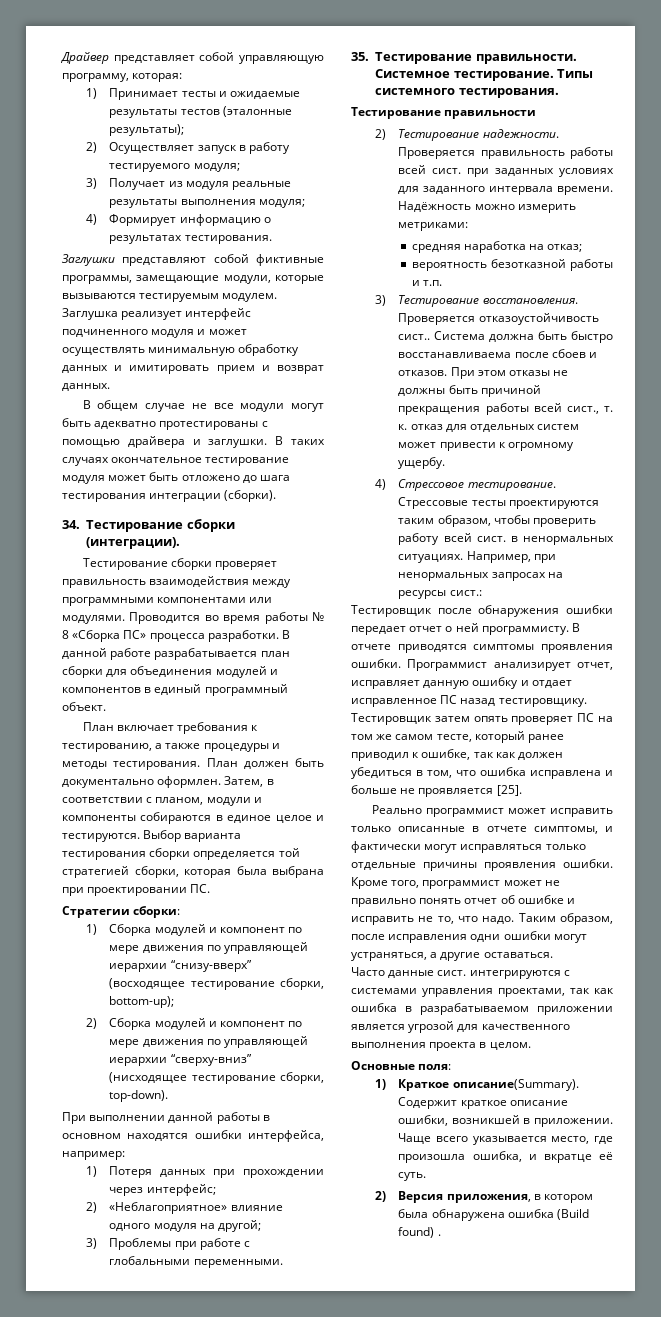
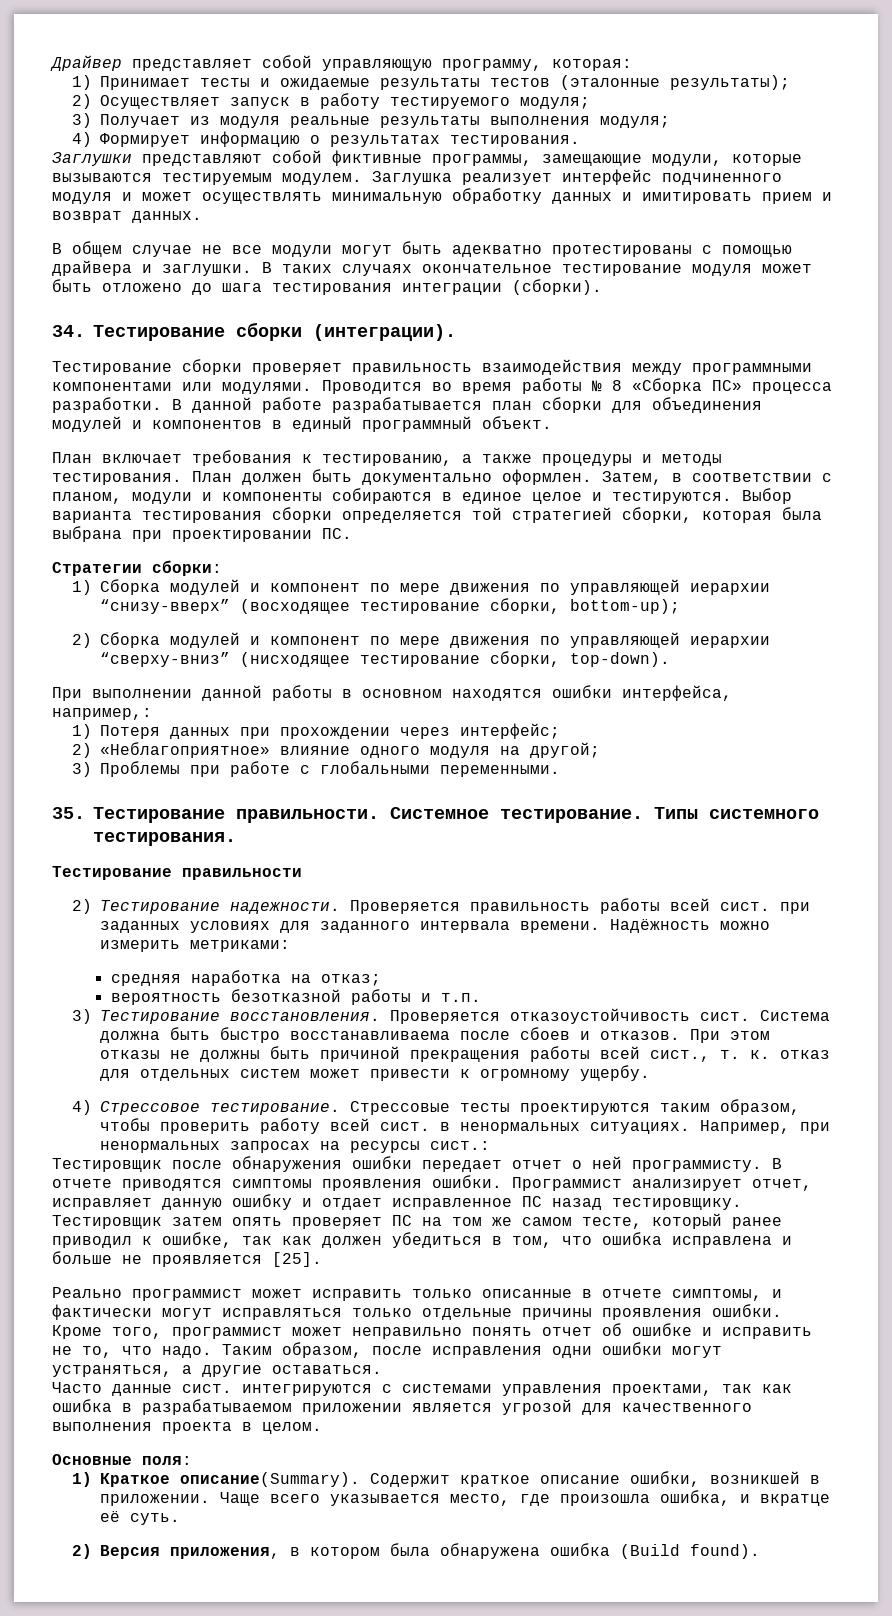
- При выполнении данной работы в основном находятся ошибки интерфейса, например:
+ При выполнении данной работы в основном находятся ошибки интерфейса, например,:
- Проверяется отказоустойчивость сист..
+ Проверяется отказоустойчивость сист.
- Кроме того, программист может не правильно понять отчет об ошибке и исправить не то, что надо.
+ Кроме того, программист может неправильно понять отчет об ошибке и исправить не то, что надо.
- 2) Версия приложения, в котором была обнаружена ошибка (Build found) .
+ 2) Версия приложения, в котором была обнаружена ошибка (Build found).

